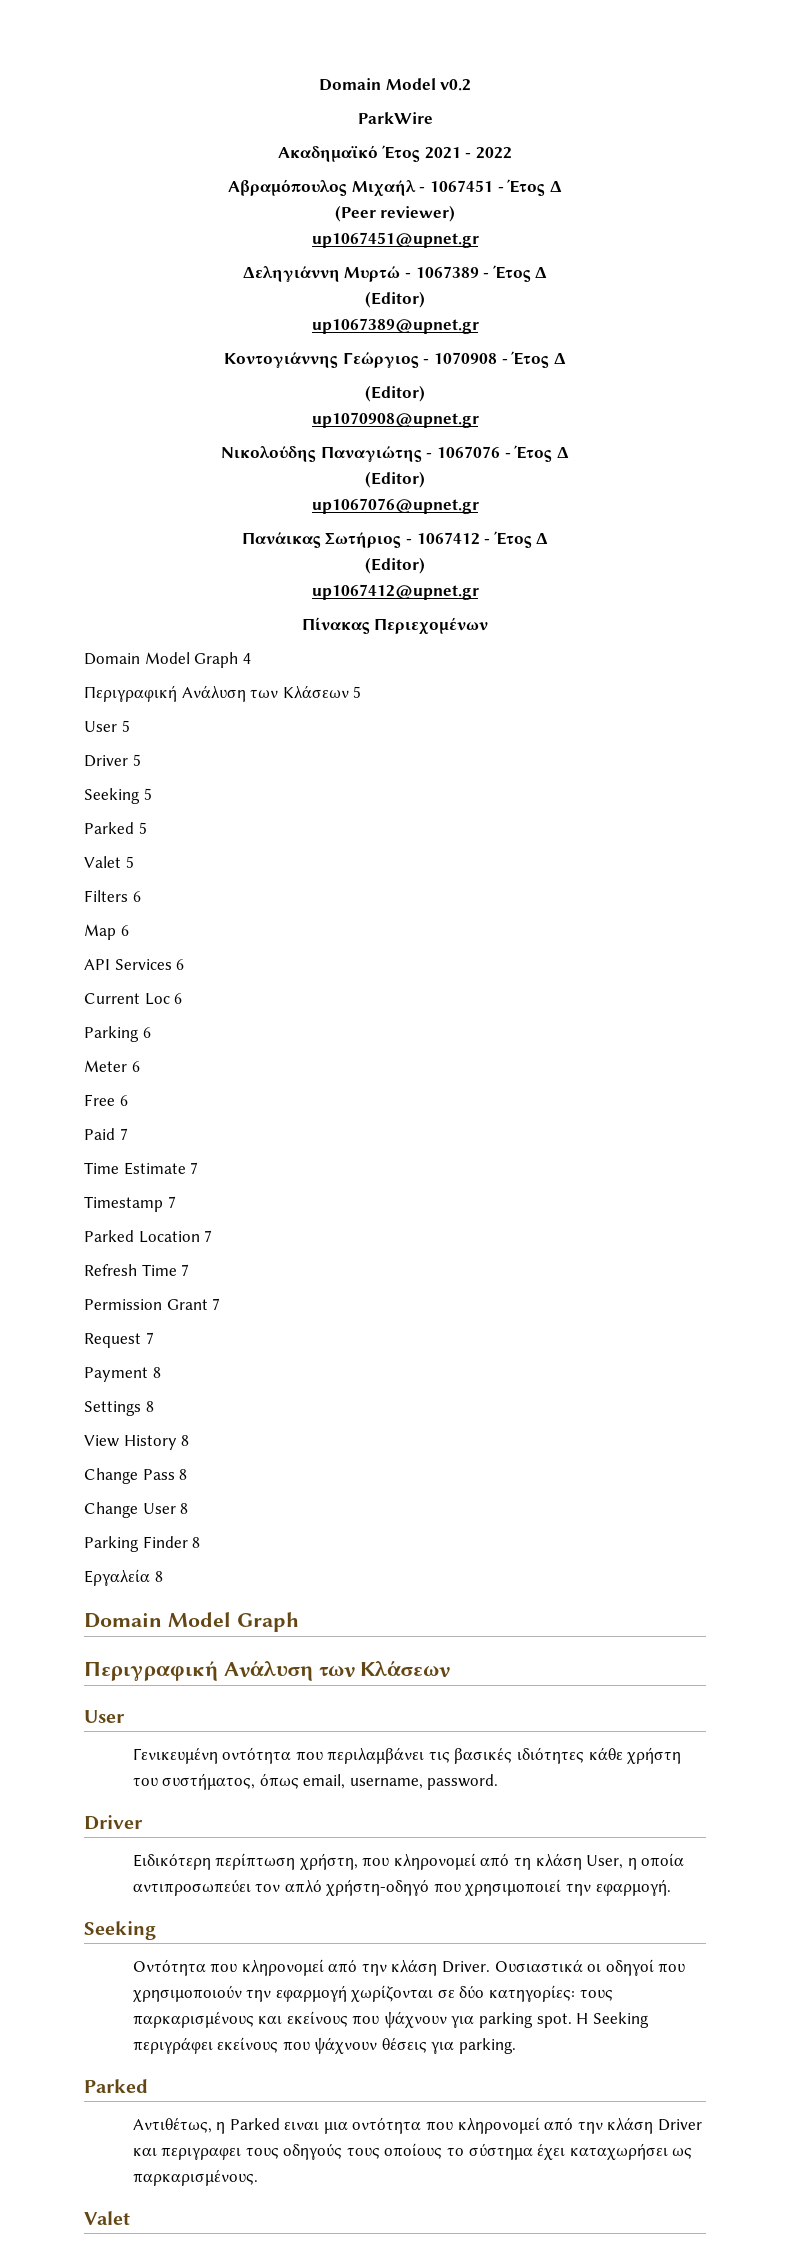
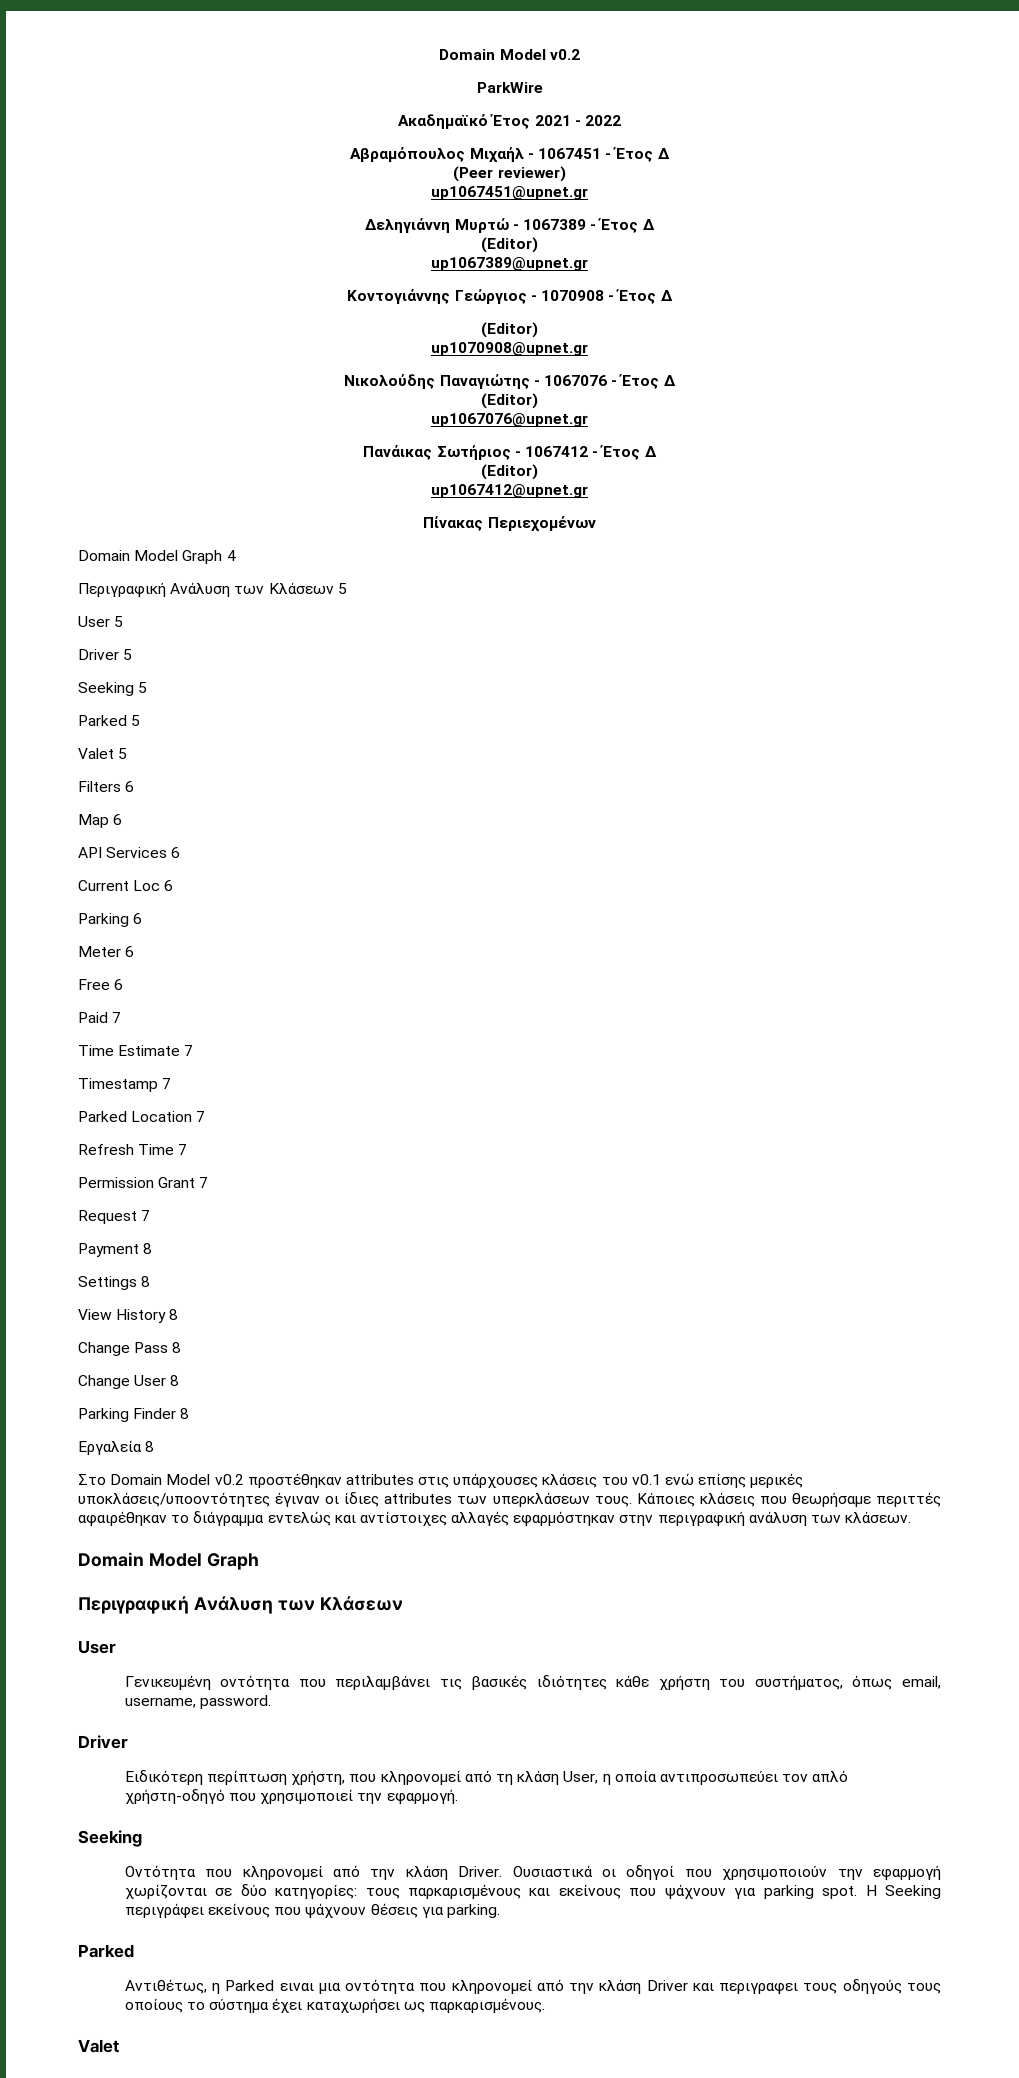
+ Στο Domain Model v0.2 προστέθηκαν attributes στις υπάρχουσες κλάσεις του v0.1 ενώ επίσης μερικές υποκλάσεις/υποοντότητες έγιναν οι ίδιες attributes των υπερκλάσεων τους. Κάποιες κλάσεις που θεωρήσαμε περιττές αφαιρέθηκαν το διάγραμμα εντελώς και αντίστοιχες αλλαγές εφαρμόστηκαν στην περιγραφική ανάλυση των κλάσεων.

